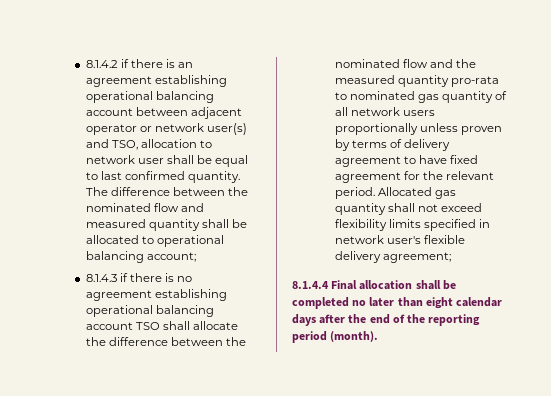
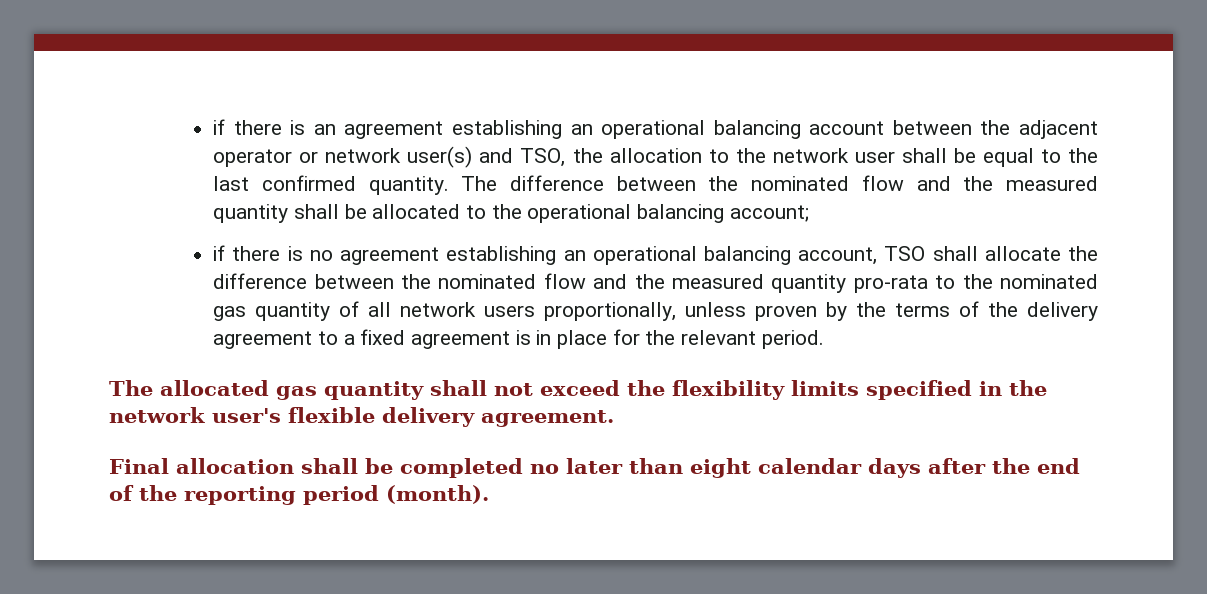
- 8.1.4.2 if there is an agreement establishing operational balancing account between adjacent operator or network user(s) and TSO, allocation to network user shall be equal to last confirmed quantity.
+ if there is an agreement establishing an operational balancing account between the adjacent operator or network user(s) and TSO, the allocation to the network user shall be equal to the last confirmed quantity.
- The difference between the nominated flow and measured quantity shall be allocated to operational balancing account;
+ The difference between the nominated flow and the measured quantity shall be allocated to the operational balancing account;
- 8.1.4.3 if there is no agreement establishing operational balancing account TSO shall allocate the difference between the nominated flow and the measured quantity pro-rata to nominated gas quantity of all network users proportionally unless proven by terms of delivery agreement to have fixed agreement for the relevant period. Allocated gas quantity shall not exceed flexibility limits specified in network user's flexible delivery agreement;
- 8.1.4.4 Final allocation shall be completed no later than eight calendar days after the end of the reporting period (month).
+ if there is no agreement establishing an operational balancing account, TSO shall allocate the difference between the nominated flow and the measured quantity pro-rata to the nominated gas quantity of all network users proportionally, unless proven by the terms of the delivery agreement to a fixed agreement is in place for the relevant period.
+ The allocated gas quantity shall not exceed the flexibility limits specified in the network user's flexible delivery agreement.
+ Final allocation shall be completed no later than eight calendar days after the end of the reporting period (month).

